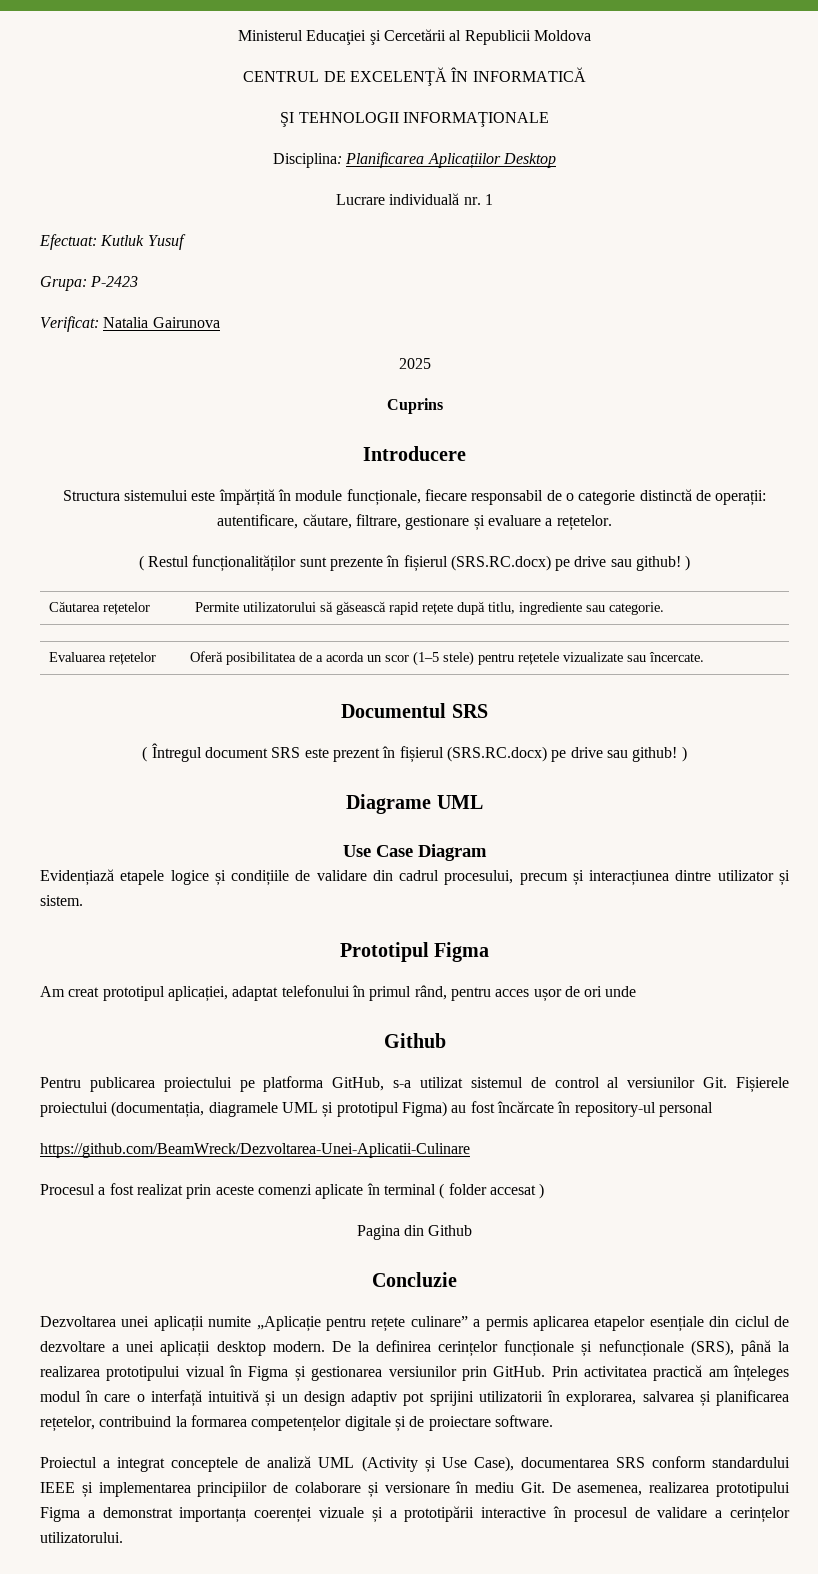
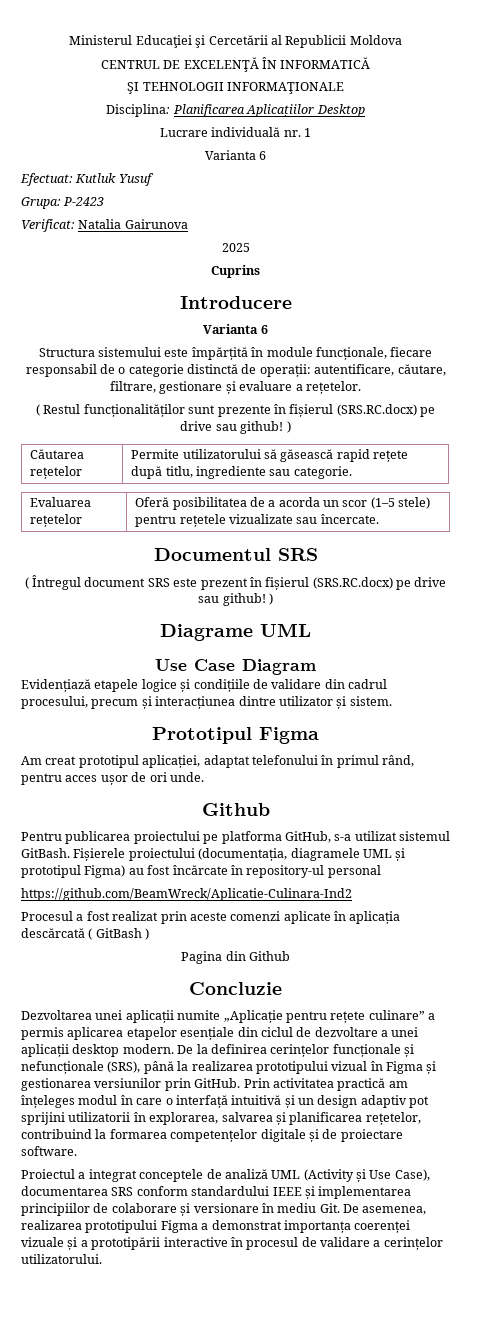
  Lucrare individuală nr. 1
+ Varianta 6
  Introducere
+ Varianta 6
- Am creat prototipul aplicației, adaptat telefonului în primul rând, pentru acces ușor de ori unde
+ Am creat prototipul aplicației, adaptat telefonului în primul rând, pentru acces ușor de ori unde.
- Pentru publicarea proiectului pe platforma GitHub, s-a utilizat sistemul de control al versiunilor Git. Fișierele proiectului (documentația, diagramele UML și prototipul Figma) au fost încărcate în repository-ul personal
+ Pentru publicarea proiectului pe platforma GitHub, s-a utilizat sistemul GitBash. Fișierele proiectului (documentația, diagramele UML și prototipul Figma) au fost încărcate în repository-ul personal
- https://github.com/BeamWreck/Dezvoltarea-Unei-Aplicatii-Culinare
+ https://github.com/BeamWreck/Aplicatie-Culinara-Ind2
- Procesul a fost realizat prin aceste comenzi aplicate în terminal ( folder accesat )
+ Procesul a fost realizat prin aceste comenzi aplicate în aplicația descărcată ( GitBash )

